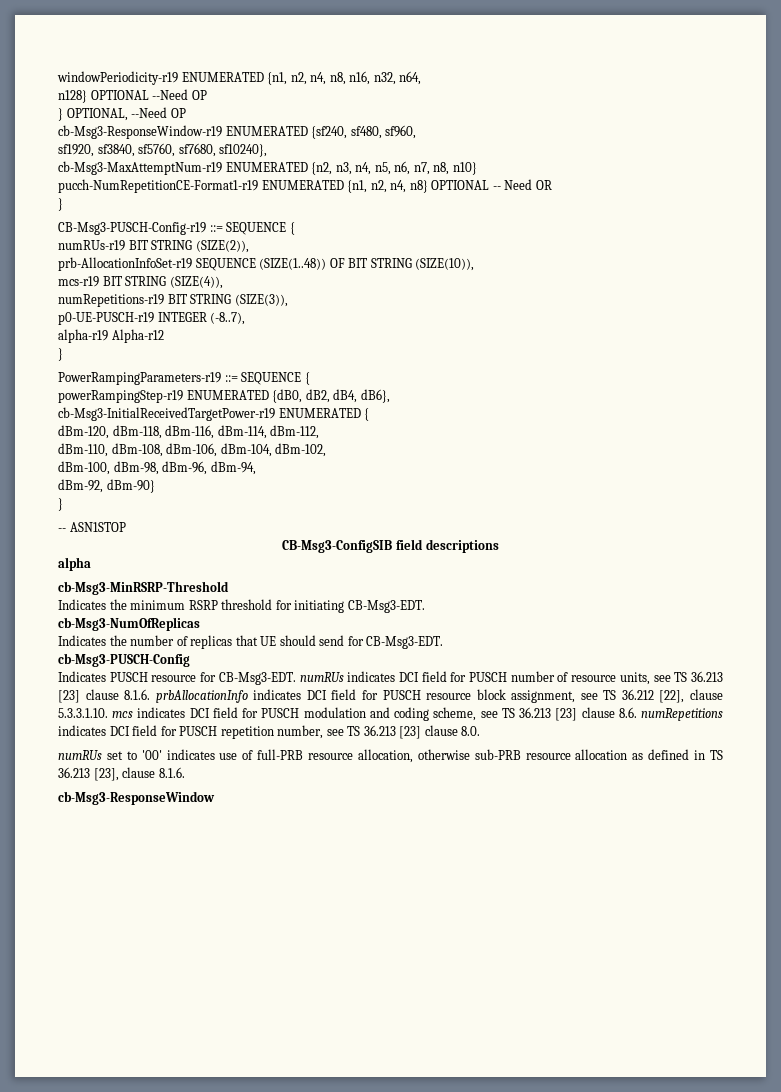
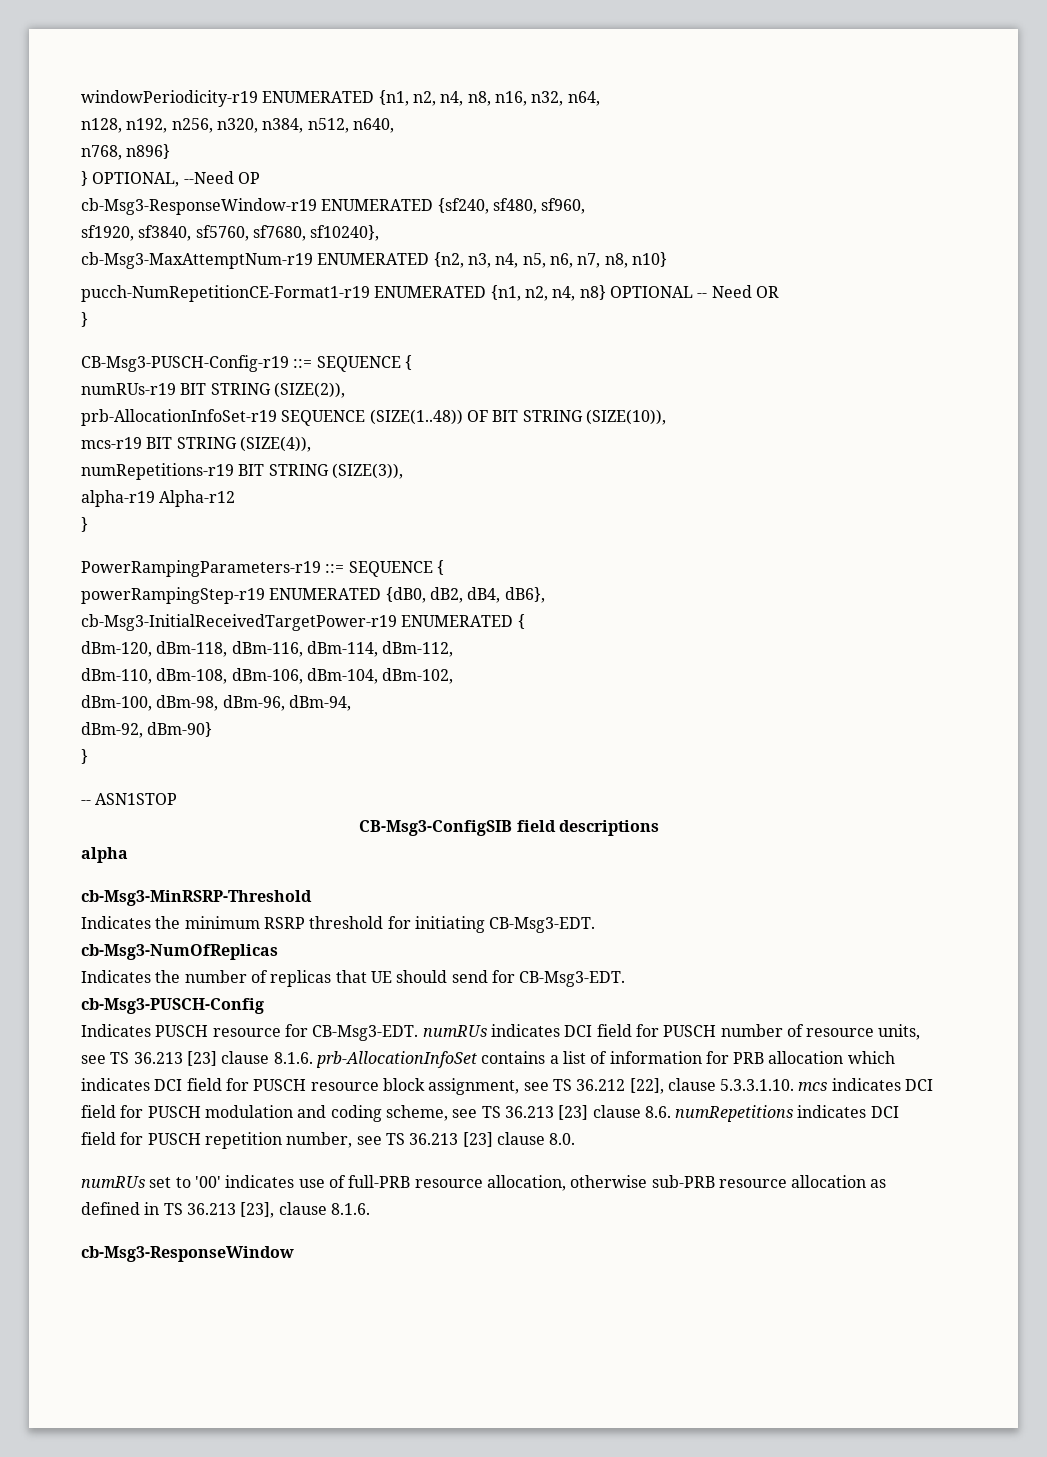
- n128} OPTIONAL --Need OP
+ n128, n192, n256, n320, n384, n512, n640,
+ n768, n896}
- p0-UE-PUSCH-r19 INTEGER (-8..7),
- Indicates PUSCH resource for CB-Msg3-EDT. numRUs indicates DCI field for PUSCH number of resource units, see TS 36.213 [23] clause 8.1.6. prbAllocationInfo indicates DCI field for PUSCH resource block assignment, see TS 36.212 [22], clause 5.3.3.1.10. mcs indicates DCI field for PUSCH modulation and coding scheme, see TS 36.213 [23] clause 8.6. numRepetitions indicates DCI field for PUSCH repetition number, see TS 36.213 [23] clause 8.0.
+ Indicates PUSCH resource for CB-Msg3-EDT. numRUs indicates DCI field for PUSCH number of resource units, see TS 36.213 [23] clause 8.1.6. prb-AllocationInfoSet contains a list of information for PRB allocation which indicates DCI field for PUSCH resource block assignment, see TS 36.212 [22], clause 5.3.3.1.10. mcs indicates DCI field for PUSCH modulation and coding scheme, see TS 36.213 [23] clause 8.6. numRepetitions indicates DCI field for PUSCH repetition number, see TS 36.213 [23] clause 8.0.

